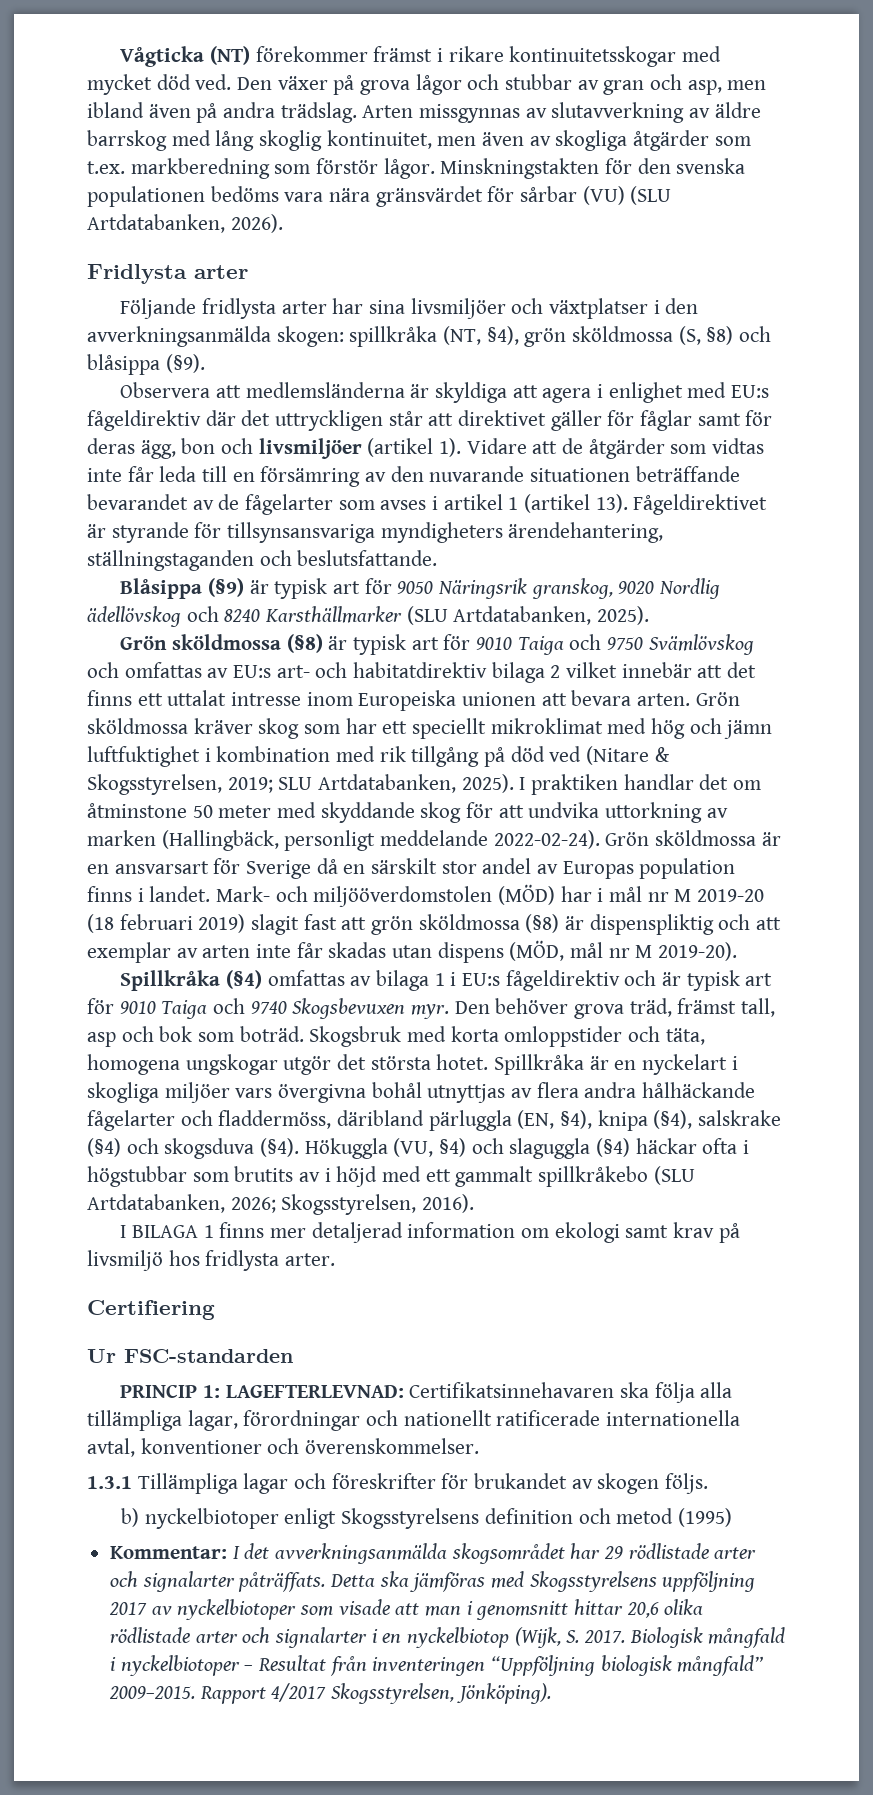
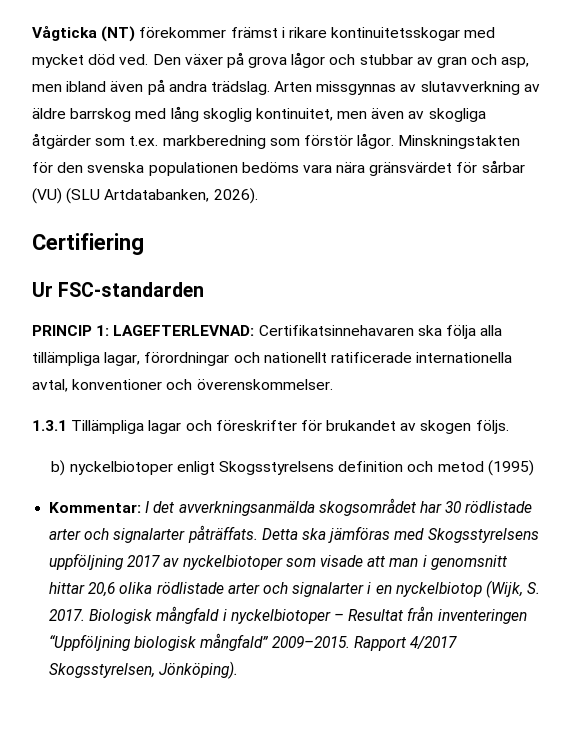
- Fridlysta arter
- Följande fridlysta arter har sina livsmiljöer och växtplatser i den avverkningsanmälda skogen: spillkråka (NT, §4), grön sköldmossa (S, §8) och blåsippa (§9).
- Observera att medlemsländerna är skyldiga att agera i enlighet med EU:s fågeldirektiv där det uttryckligen står att direktivet gäller för fåglar samt för deras ägg, bon och livsmiljöer (artikel 1). Vidare att de åtgärder som vidtas inte får leda till en försämring av den nuvarande situationen beträffande bevarandet av de fågelarter som avses i artikel 1 (artikel 13). Fågeldirektivet är styrande för tillsynsansvariga myndigheters ärendehantering, ställningstaganden och beslutsfattande.
- Blåsippa (§9) är typisk art för 9050 Näringsrik granskog, 9020 Nordlig ädellövskog och 8240 Karsthällmarker (SLU Artdatabanken, 2025).
- Grön sköldmossa (§8) är typisk art för 9010 Taiga och 9750 Svämlövskog och omfattas av EU:s art- och habitatdirektiv bilaga 2 vilket innebär att det finns ett uttalat intresse inom Europeiska unionen att bevara arten. Grön sköldmossa kräver skog som har ett speciellt mikroklimat med hög och jämn luftfuktighet i kombination med rik tillgång på död ved (Nitare & Skogsstyrelsen, 2019; SLU Artdatabanken, 2025). I praktiken handlar det om åtminstone 50 meter med skyddande skog för att undvika uttorkning av marken (Hallingbäck, personligt meddelande 2022-02-24). Grön sköldmossa är en ansvarsart för Sverige då en särskilt stor andel av Europas population finns i landet. Mark- och miljööverdomstolen (MÖD) har i mål nr M 2019-20 (18 februari 2019) slagit fast att grön sköldmossa (§8) är dispenspliktig och att exemplar av arten inte får skadas utan dispens (MÖD, mål nr M 2019-20).
- Spillkråka (§4) omfattas av bilaga 1 i EU:s fågeldirektiv och är typisk art för 9010 Taiga och 9740 Skogsbevuxen myr. Den behöver grova träd, främst tall, asp och bok som boträd. Skogsbruk med korta omloppstider och täta, homogena ungskogar utgör det största hotet. Spillkråka är en nyckelart i skogliga miljöer vars övergivna bohål utnyttjas av flera andra hålhäckande fågelarter och fladdermöss, däribland pärluggla (EN, §4), knipa (§4), salskrake (§4) och skogsduva (§4). Hökuggla (VU, §4) och slaguggla (§4) häckar ofta i högstubbar som brutits av i höjd med ett gammalt spillkråkebo (SLU Artdatabanken, 2026; Skogsstyrelsen, 2016).
- I BILAGA 1 finns mer detaljerad information om ekologi samt krav på livsmiljö hos fridlysta arter.
- Kommentar: I det avverkningsanmälda skogsområdet har 29 rödlistade arter och signalarter påträffats.
+ Kommentar: I det avverkningsanmälda skogsområdet har 30 rödlistade arter och signalarter påträffats.

